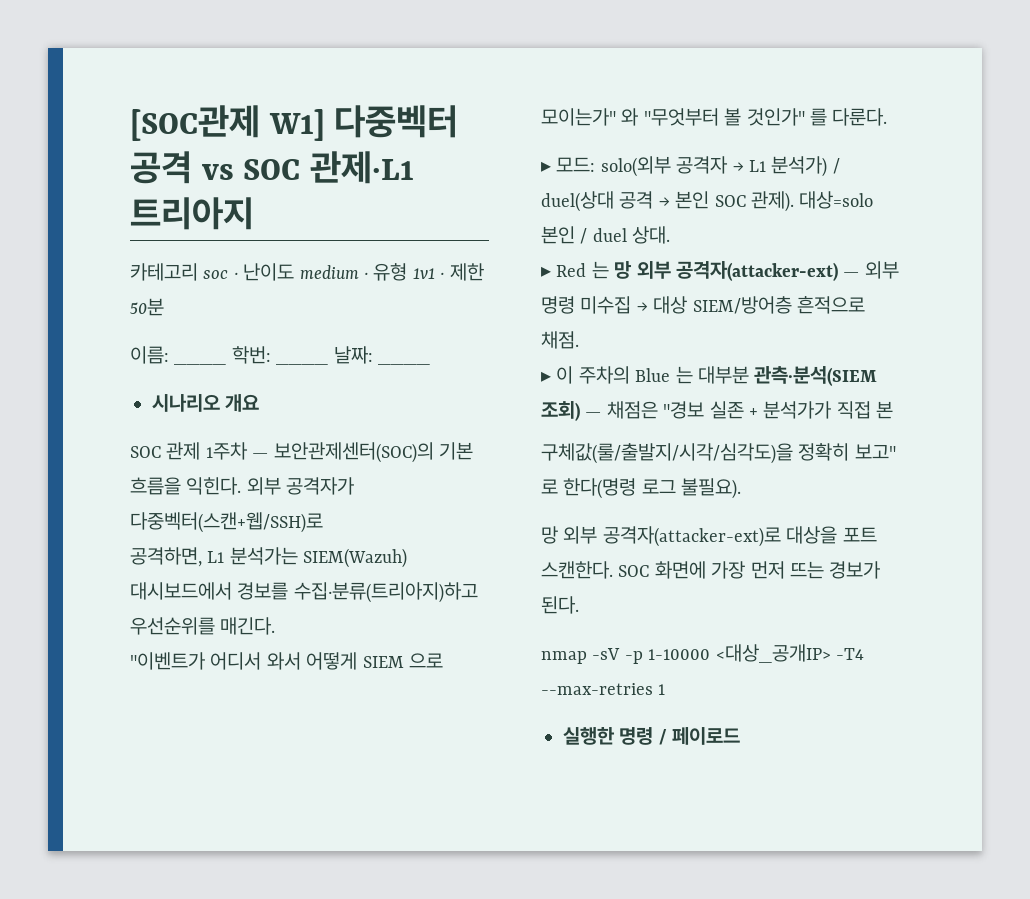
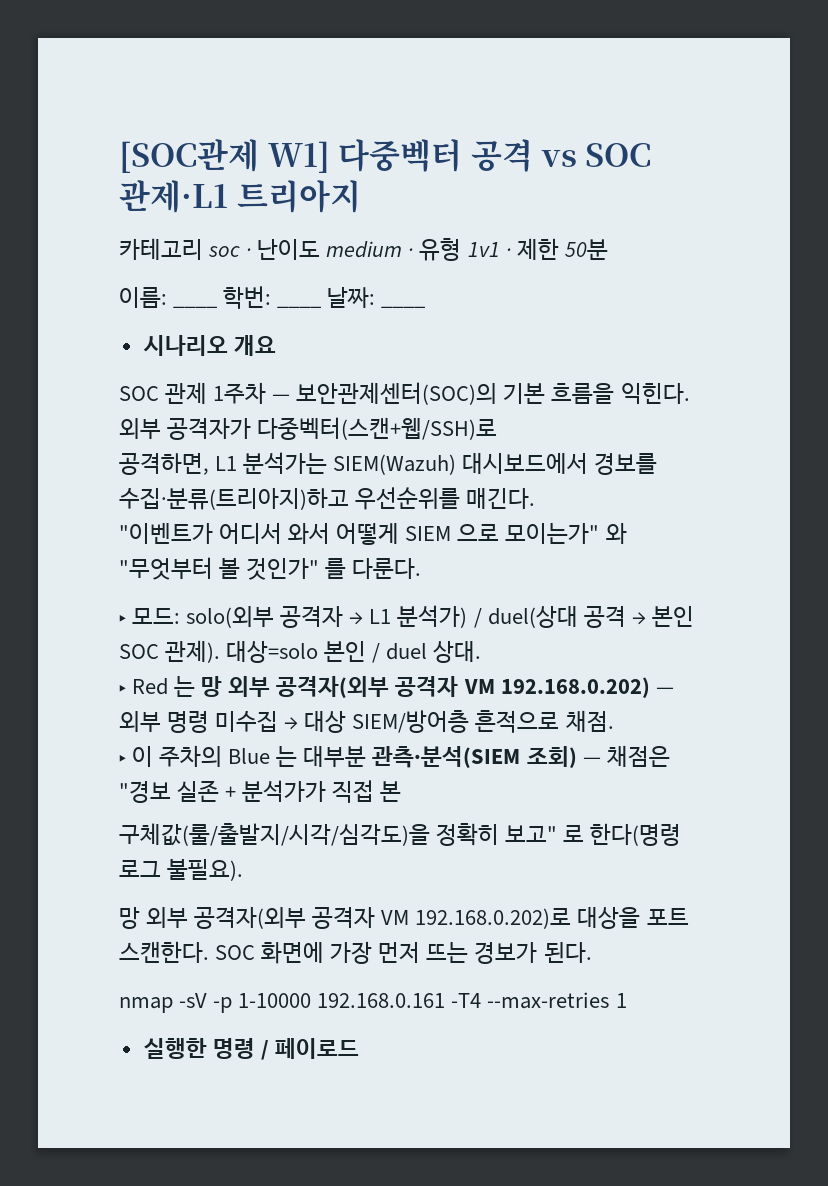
- ▸ Red 는 망 외부 공격자(attacker-ext) — 외부 명령 미수집 → 대상 SIEM/방어층 흔적으로 채점.
+ ▸ Red 는 망 외부 공격자(외부 공격자 VM 192.168.0.202) — 외부 명령 미수집 → 대상 SIEM/방어층 흔적으로 채점.
- 망 외부 공격자(attacker-ext)로 대상을 포트 스캔한다.
+ 망 외부 공격자(외부 공격자 VM 192.168.0.202)로 대상을 포트 스캔한다.
- nmap -sV -p 1-10000 <대상_공개IP> -T4 --max-retries 1
+ nmap -sV -p 1-10000 192.168.0.161 -T4 --max-retries 1

